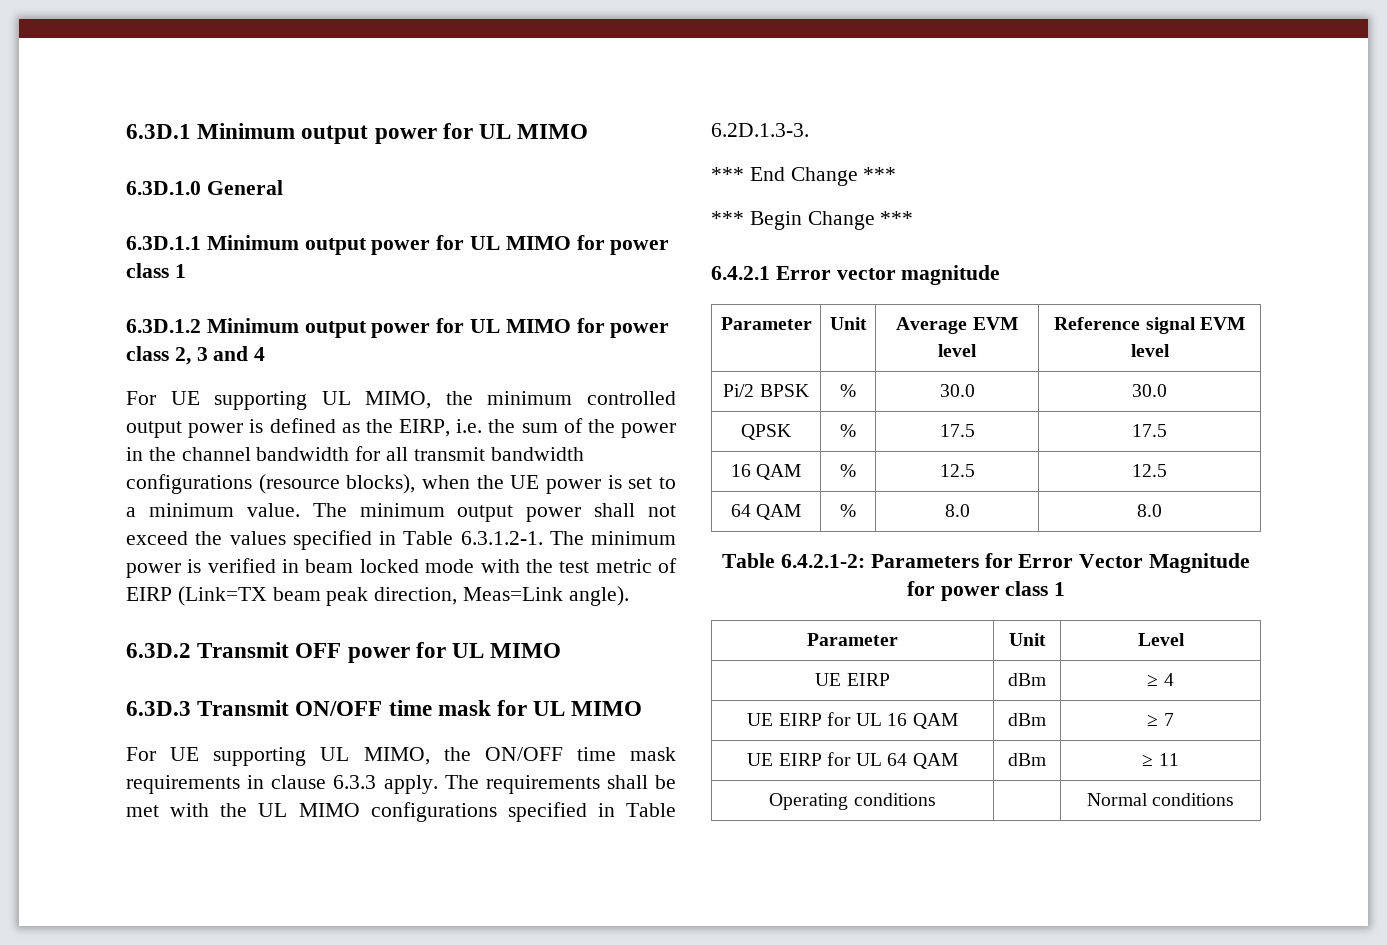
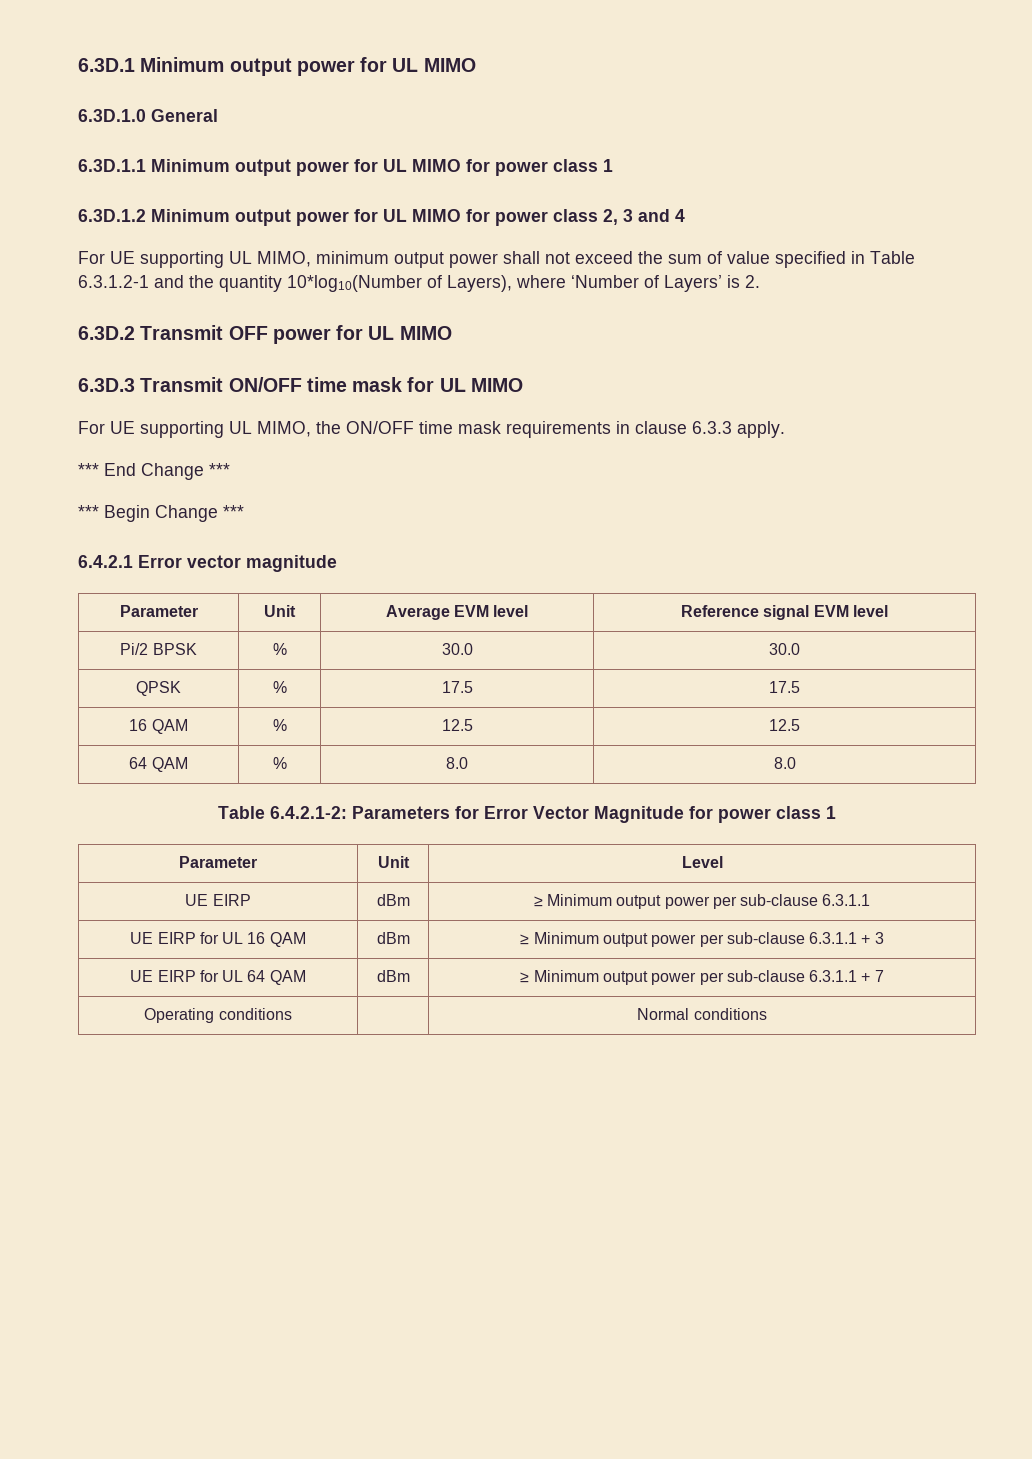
- For UE supporting UL MIMO, the minimum controlled output power is defined as the EIRP, i.e. the sum of the power in the channel bandwidth for all transmit bandwidth configurations (resource blocks), when the UE power is set to a minimum value. The minimum output power shall not exceed the values specified in Table 6.3.1.2-1. The minimum power is verified in beam locked mode with the test metric of EIRP (Link=TX beam peak direction, Meas=Link angle).
+ For UE supporting UL MIMO, minimum output power shall not exceed the sum of value specified in Table 6.3.1.2-1 and the quantity 10*log10(Number of Layers), where ‘Number of Layers’ is 2.
- The requirements shall be met with the UL MIMO configurations specified in Table 6.2D.1.3-3.
- UE EIRP | dBm | ≥ 4
+ UE EIRP | dBm | ≥ Minimum output power per sub-clause 6.3.1.1
- UE EIRP for UL 16 QAM | dBm | ≥ 7
+ UE EIRP for UL 16 QAM | dBm | ≥ Minimum output power per sub-clause 6.3.1.1 + 3
- UE EIRP for UL 64 QAM | dBm | ≥ 11
+ UE EIRP for UL 64 QAM | dBm | ≥ Minimum output power per sub-clause 6.3.1.1 + 7

